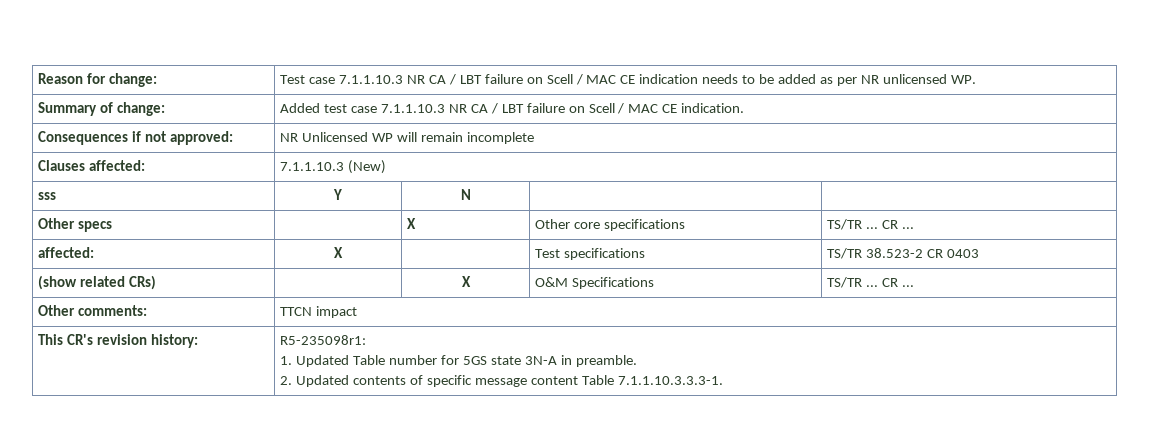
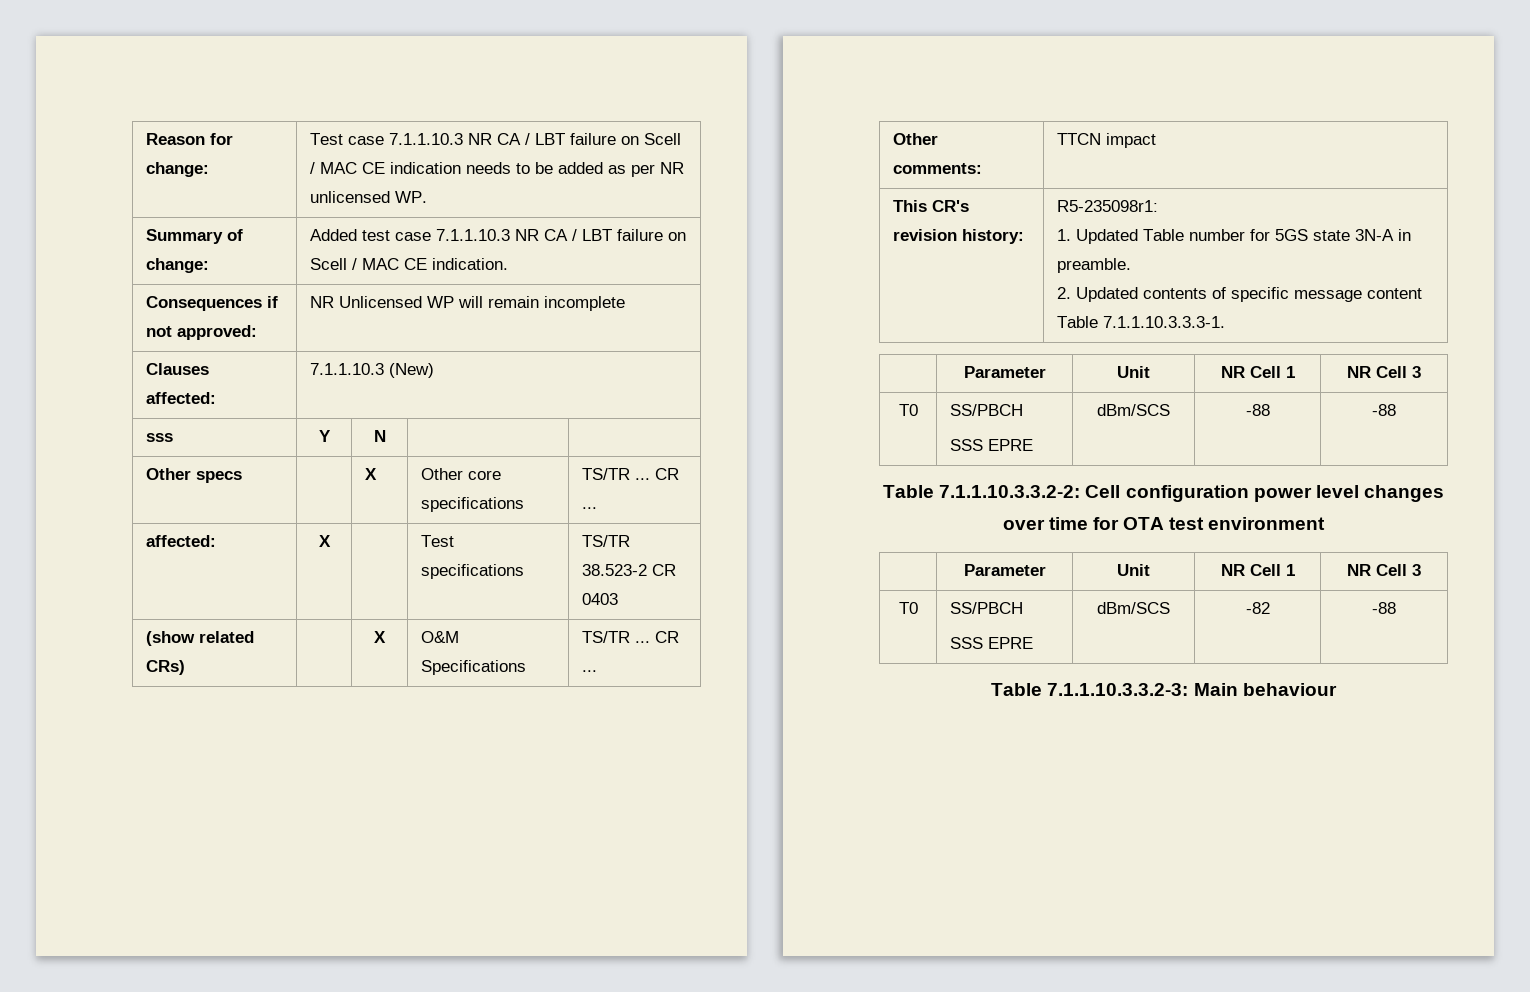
  This CR's revision history: | R5-235098r1:
  1. Updated Table number for 5GS state 3N-A in preamble.
  2. Updated contents of specific message content Table 7.1.1.10.3.3.3-1.
+ | Parameter | Unit | NR Cell 1 | NR Cell 3
+ T0 | SS/PBCH
+ SSS EPRE | dBm/SCS | -88 | -88
+ Table 7.1.1.10.3.3.2-2: Cell configuration power level changes over time for OTA test environment
+ | Parameter | Unit | NR Cell 1 | NR Cell 3
+ T0 | SS/PBCH
+ SSS EPRE | dBm/SCS | -82 | -88
+ Table 7.1.1.10.3.3.2-3: Main behaviour

